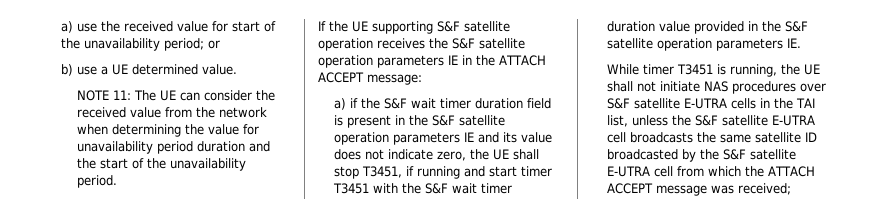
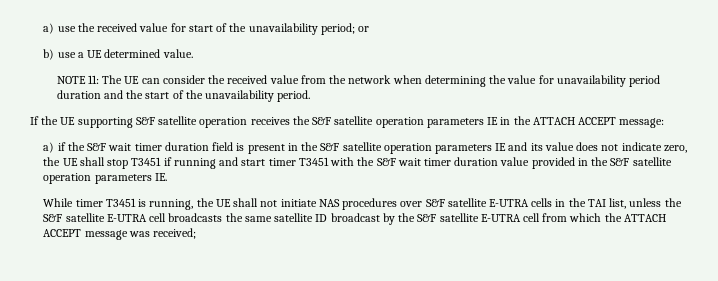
- a) if the S&F wait timer duration field is present in the S&F satellite operation parameters IE and its value does not indicate zero, the UE shall stop T3451, if running and start timer T3451 with the S&F wait timer duration value provided in the S&F satellite operation parameters IE.
+ a) if the S&F wait timer duration field is present in the S&F satellite operation parameters IE and its value does not indicate zero, the UE shall stop T3451 if running and start timer T3451 with the S&F wait timer duration value provided in the S&F satellite operation parameters IE.
- While timer T3451 is running, the UE shall not initiate NAS procedures over S&F satellite E-UTRA cells in the TAI list, unless the S&F satellite E-UTRA cell broadcasts the same satellite ID broadcasted by the S&F satellite E-UTRA cell from which the ATTACH ACCEPT message was received;
+ While timer T3451 is running, the UE shall not initiate NAS procedures over S&F satellite E-UTRA cells in the TAI list, unless the S&F satellite E-UTRA cell broadcasts the same satellite ID broadcast by the S&F satellite E-UTRA cell from which the ATTACH ACCEPT message was received;

